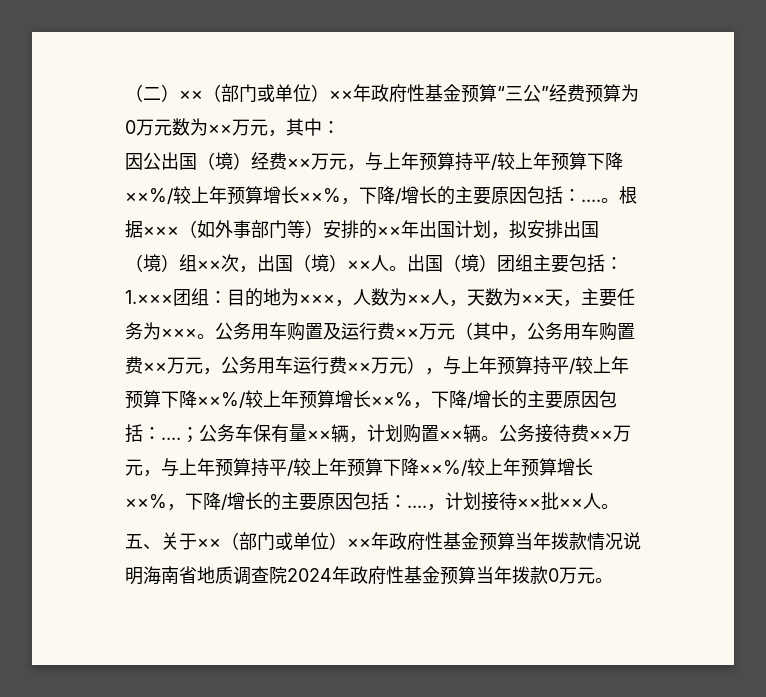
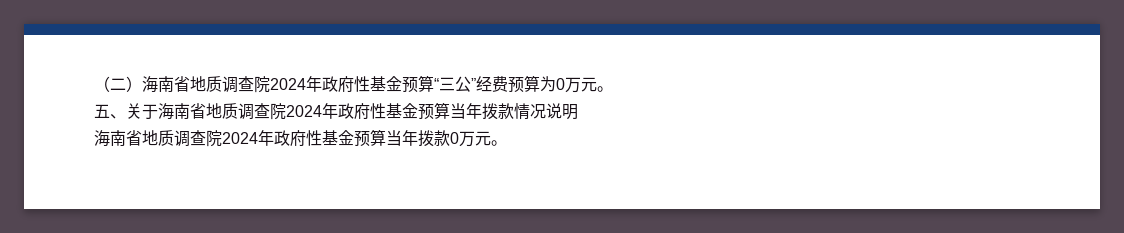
- （二）××（部门或单位）××年政府性基金预算“三公”经费预算为0万元数为××万元，其中：
- 因公出国（境）经费××万元，与上年预算持平/较上年预算下降××%/较上年预算增长××%，下降/增长的主要原因包括：....。根据×××（如外事部门等）安排的××年出国计划，拟安排出国（境）组××次，出国（境）××人。出国（境）团组主要包括：1.×××团组：目的地为×××，人数为××人，天数为××天，主要任务为×××。公务用车购置及运行费××万元（其中，公务用车购置费××万元，公务用车运行费××万元），与上年预算持平/较上年预算下降××%/较上年预算增长××%，下降/增长的主要原因包括：....；公务车保有量××辆，计划购置××辆。公务接待费××万元，与上年预算持平/较上年预算下降××%/较上年预算增长××%，下降/增长的主要原因包括：....，计划接待××批××人。
- 五、关于××（部门或单位）××年政府性基金预算当年拨款情况说明海南省地质调查院2024年政府性基金预算当年拨款0万元。
+ （二）海南省地质调查院2024年政府性基金预算“三公”经费预算为0万元。
+ 五、关于海南省地质调查院2024年政府性基金预算当年拨款情况说明
+ 海南省地质调查院2024年政府性基金预算当年拨款0万元。

